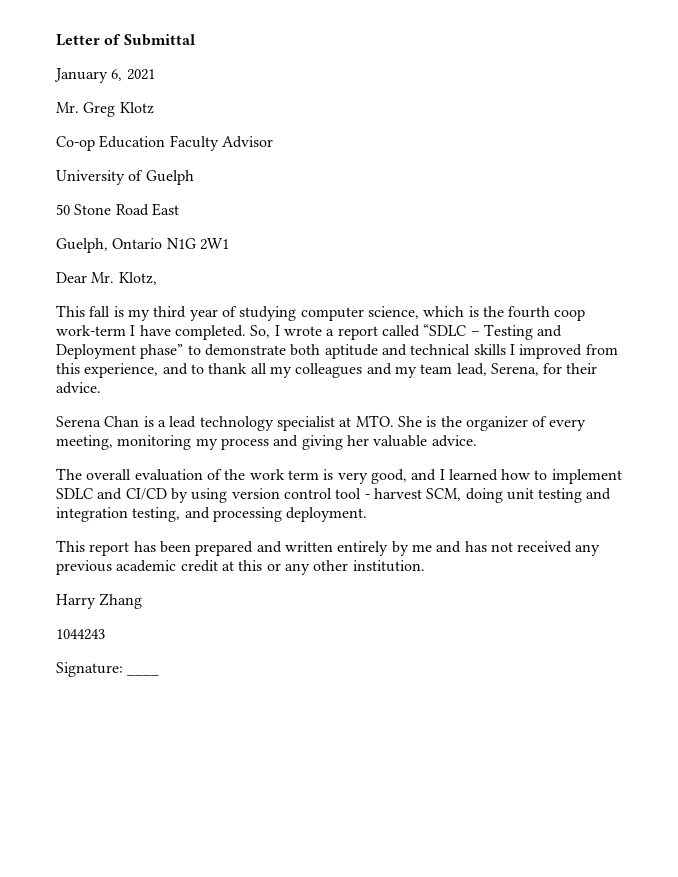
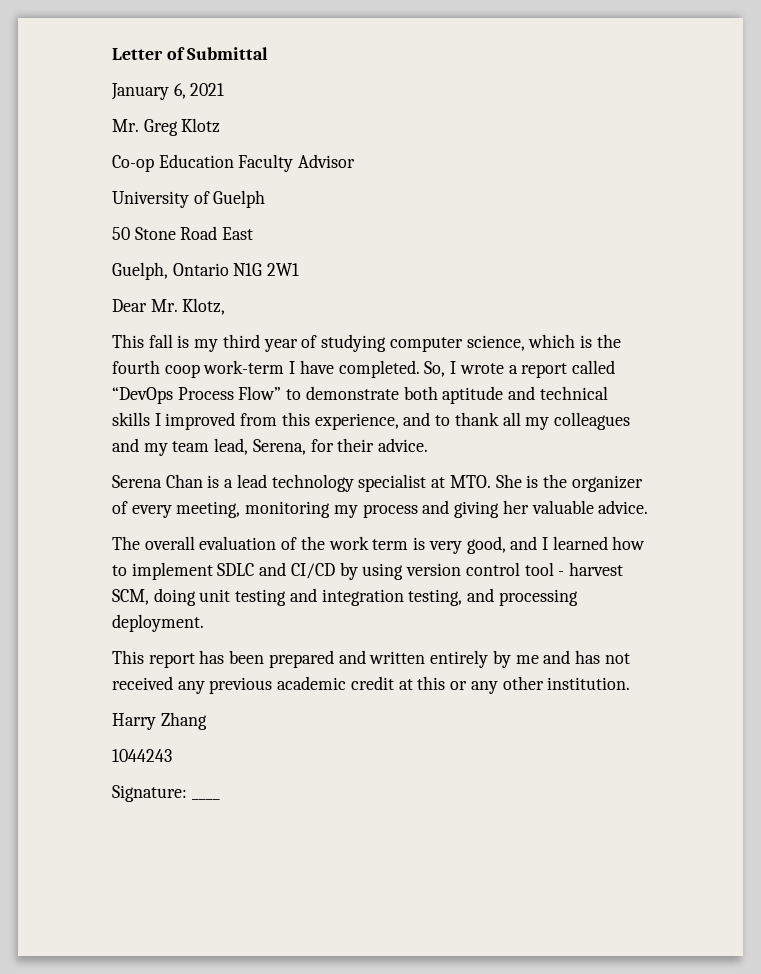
- So, I wrote a report called “SDLC – Testing and Deployment phase” to demonstrate both aptitude and technical skills I improved from this experience, and to thank all my colleagues and my team lead, Serena, for their advice.
+ So, I wrote a report called “DevOps Process Flow” to demonstrate both aptitude and technical skills I improved from this experience, and to thank all my colleagues and my team lead, Serena, for their advice.

